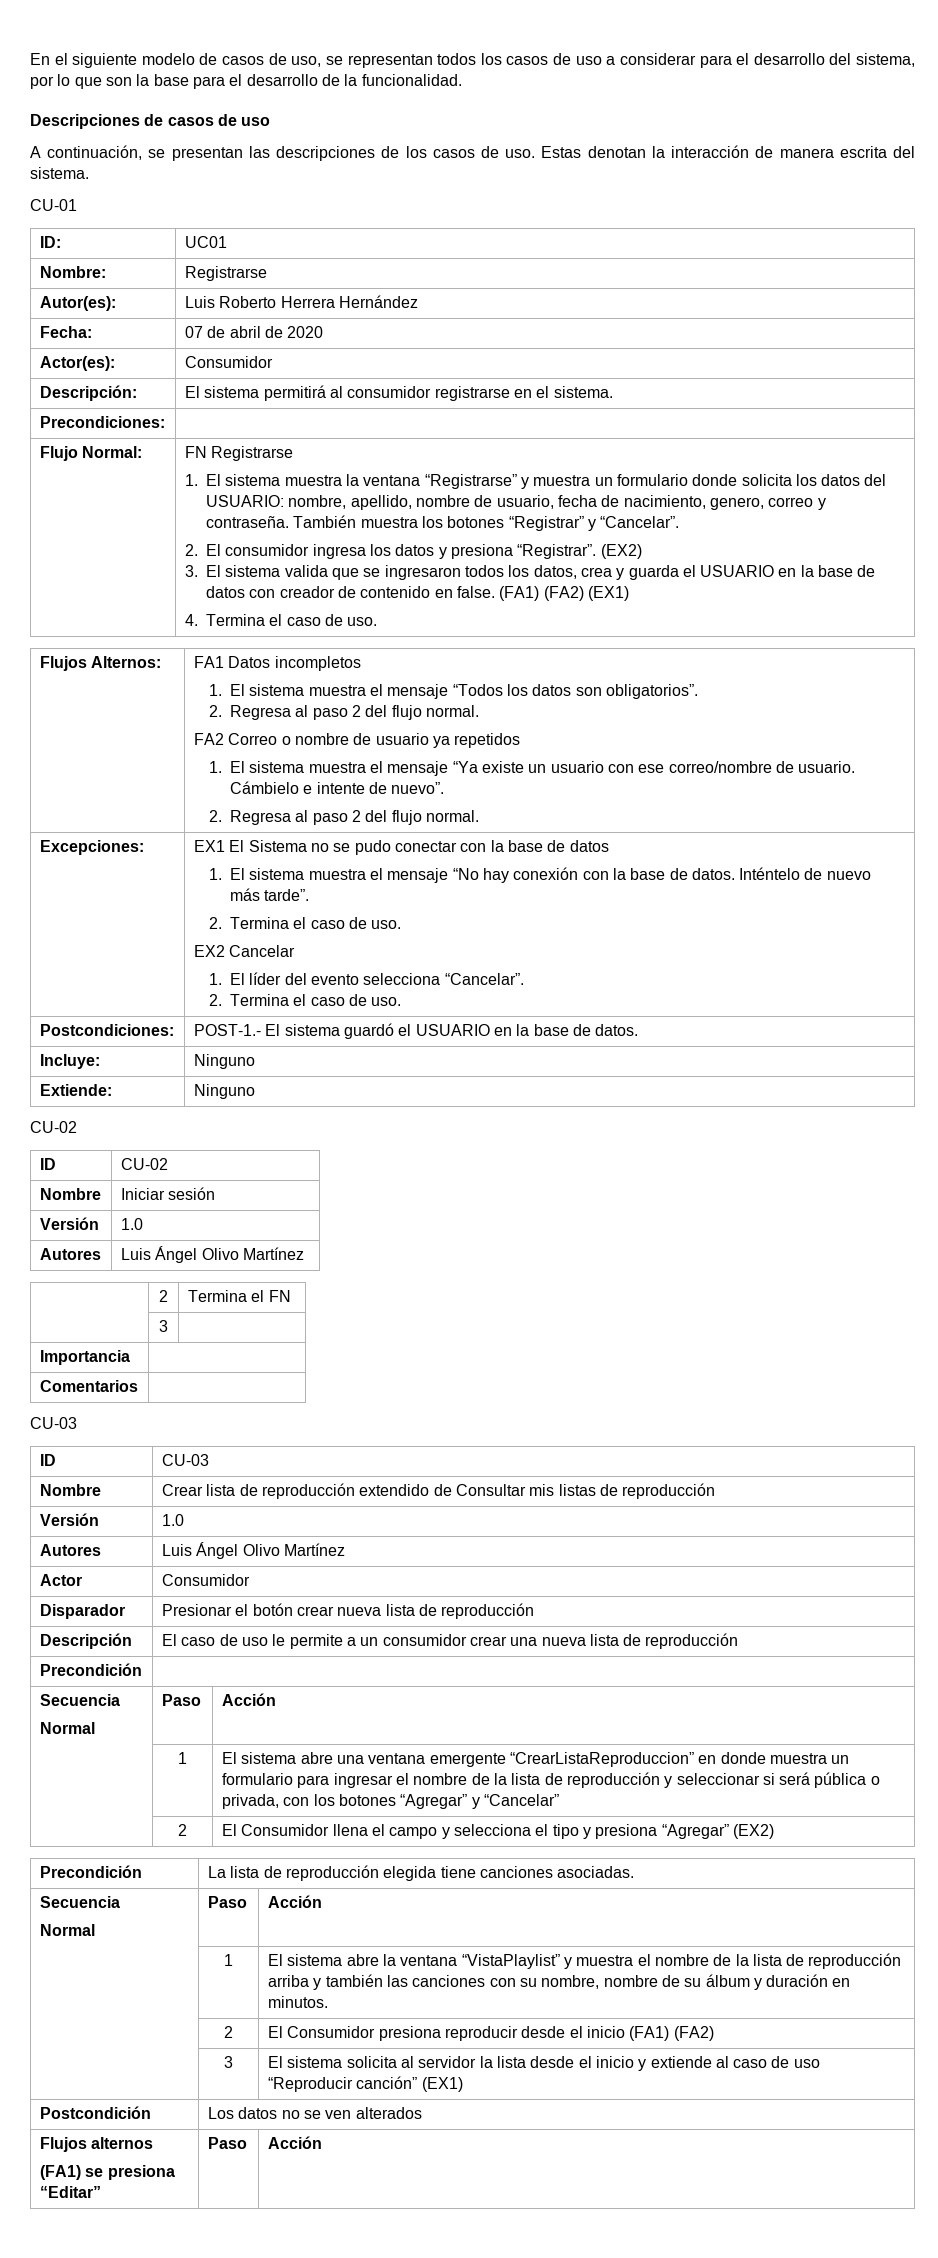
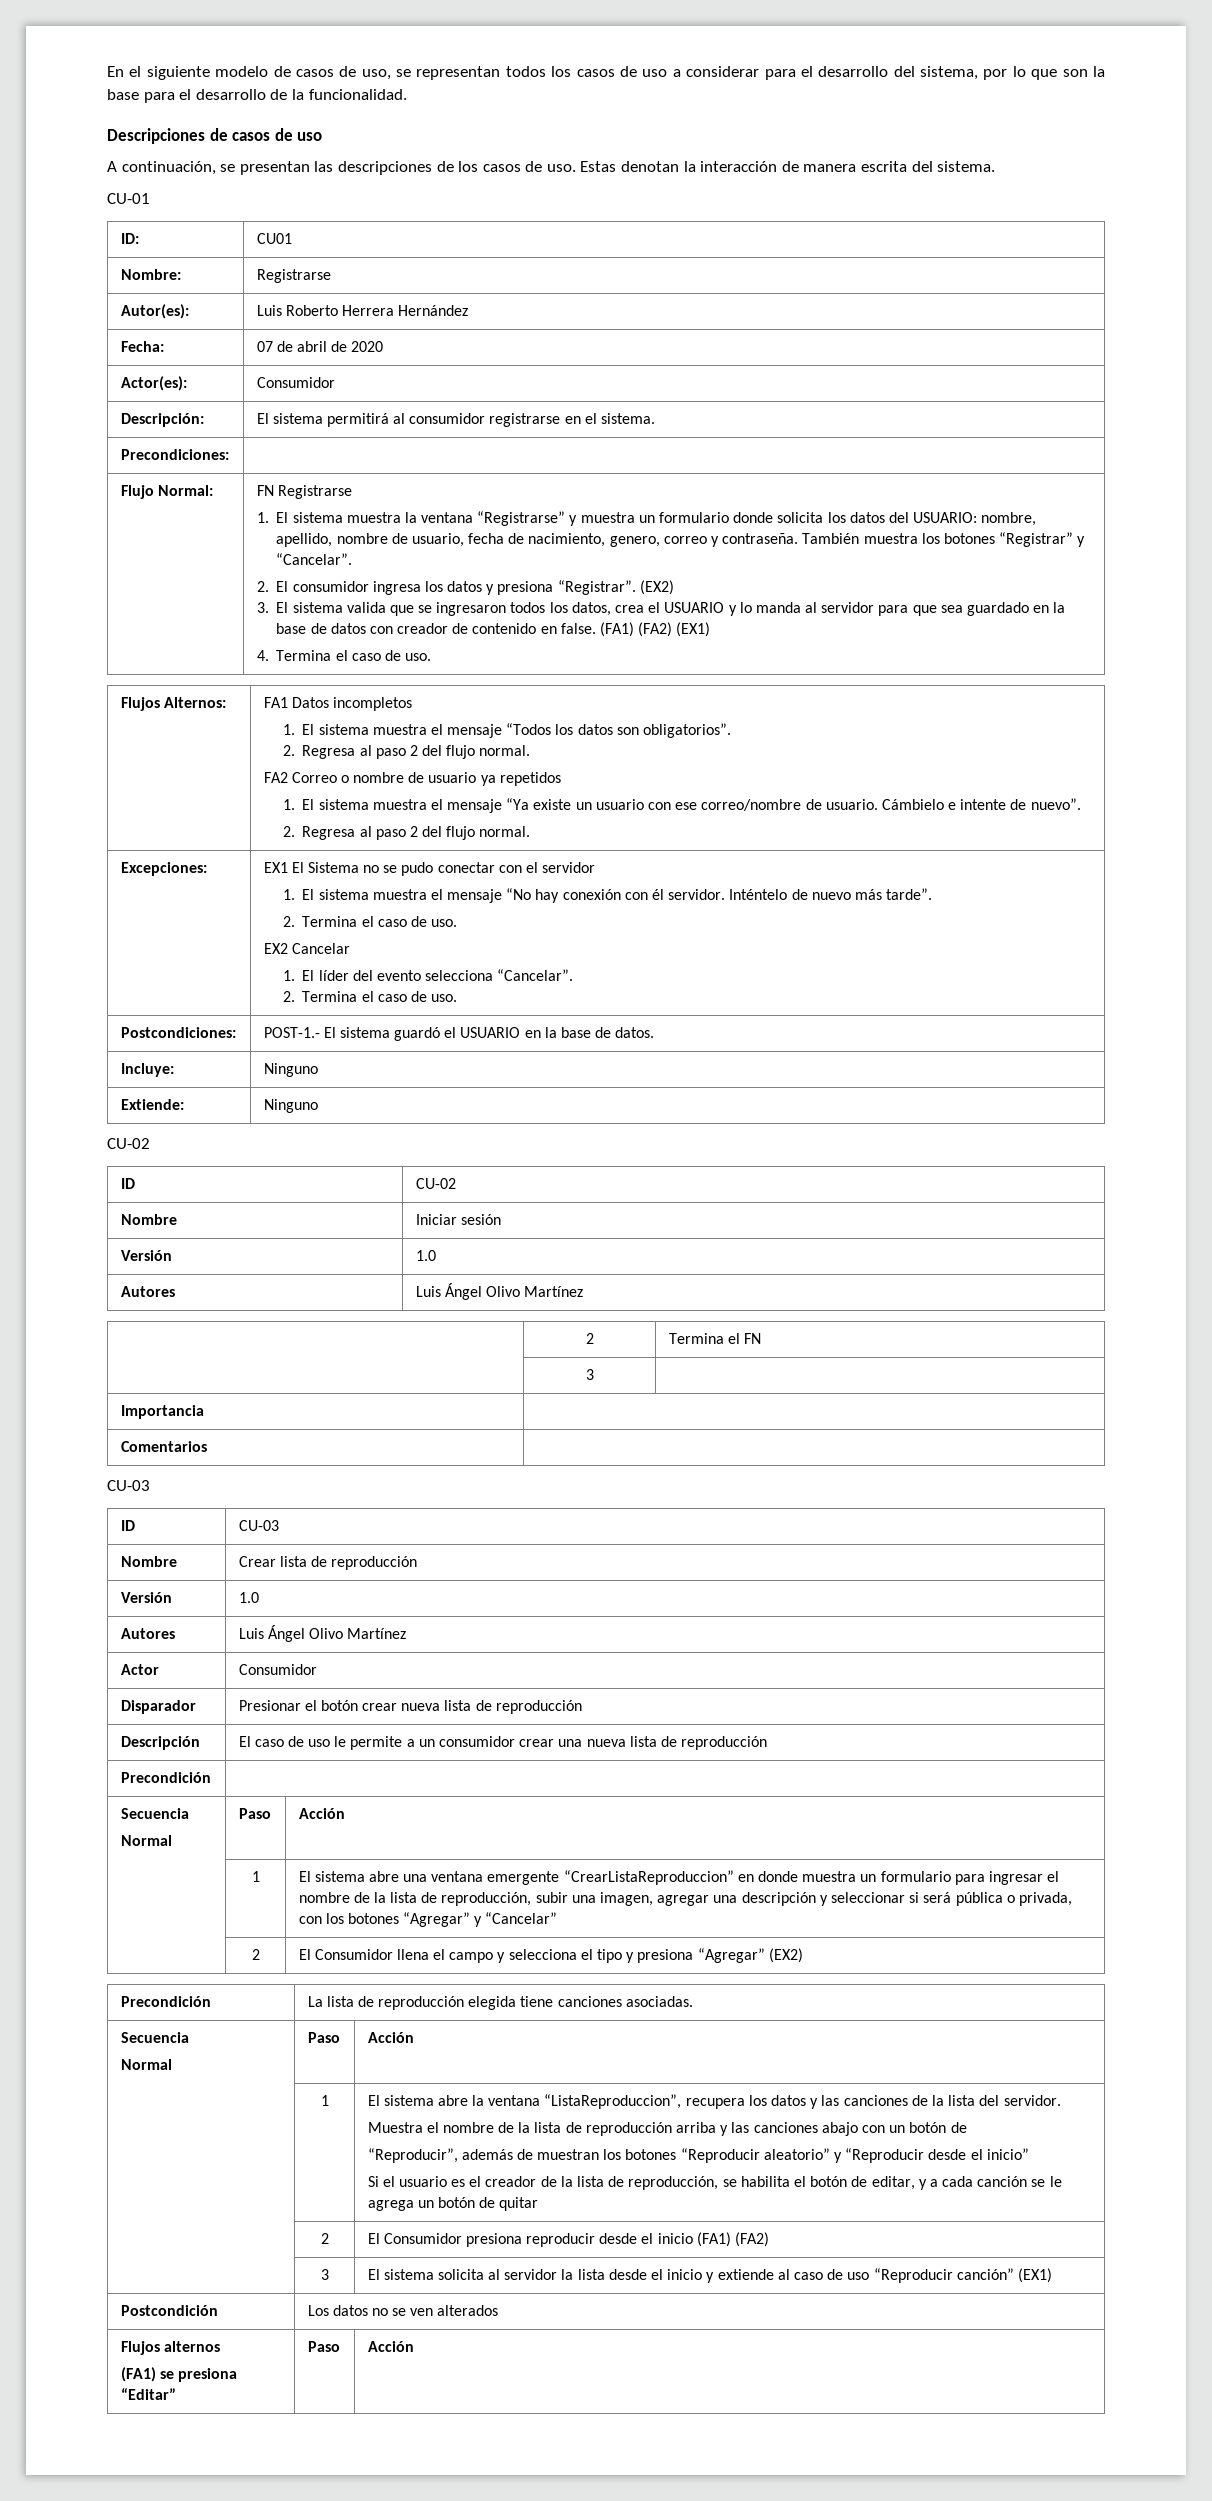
- ID: | UC01
+ ID: | CU01
- 3. El sistema valida que se ingresaron todos los datos, crea y guarda el USUARIO en la base de datos con creador de contenido en false.
+ 3. El sistema valida que se ingresaron todos los datos, crea el USUARIO y lo manda al servidor para que sea guardado en la base de datos con creador de contenido en false.
- EX1 El Sistema no se pudo conectar con la base de datos
+ EX1 El Sistema no se pudo conectar con el servidor
- 1. El sistema muestra el mensaje “No hay conexión con la base de datos.
+ 1. El sistema muestra el mensaje “No hay conexión con él servidor.
- Nombre | Crear lista de reproducción extendido de Consultar mis listas de reproducción
+ Nombre | Crear lista de reproducción
- El sistema abre una ventana emergente “CrearListaReproduccion” en donde muestra un formulario para ingresar el nombre de la lista de reproducción y seleccionar si será pública o privada, con los botones “Agregar” y “Cancelar”
+ El sistema abre una ventana emergente “CrearListaReproduccion” en donde muestra un formulario para ingresar el nombre de la lista de reproducción, subir una imagen, agregar una descripción y seleccionar si será pública o privada, con los botones “Agregar” y “Cancelar”
- El sistema abre la ventana “VistaPlaylist” y muestra el nombre de la lista de reproducción arriba y también las canciones con su nombre, nombre de su álbum y duración en minutos.
+ El sistema abre la ventana “ListaReproduccion”, recupera los datos y las canciones de la lista del servidor.
+ Muestra el nombre de la lista de reproducción arriba y las canciones abajo con un botón de
+ “Reproducir”, además de muestran los botones “Reproducir aleatorio” y “Reproducir desde el inicio”
+ Si el usuario es el creador de la lista de reproducción, se habilita el botón de editar, y a cada canción se le agrega un botón de quitar

